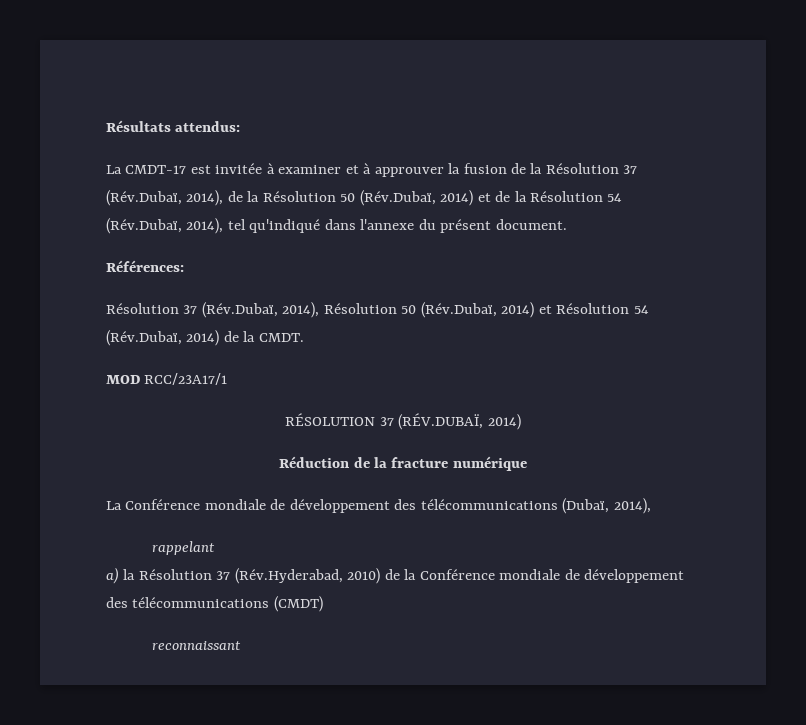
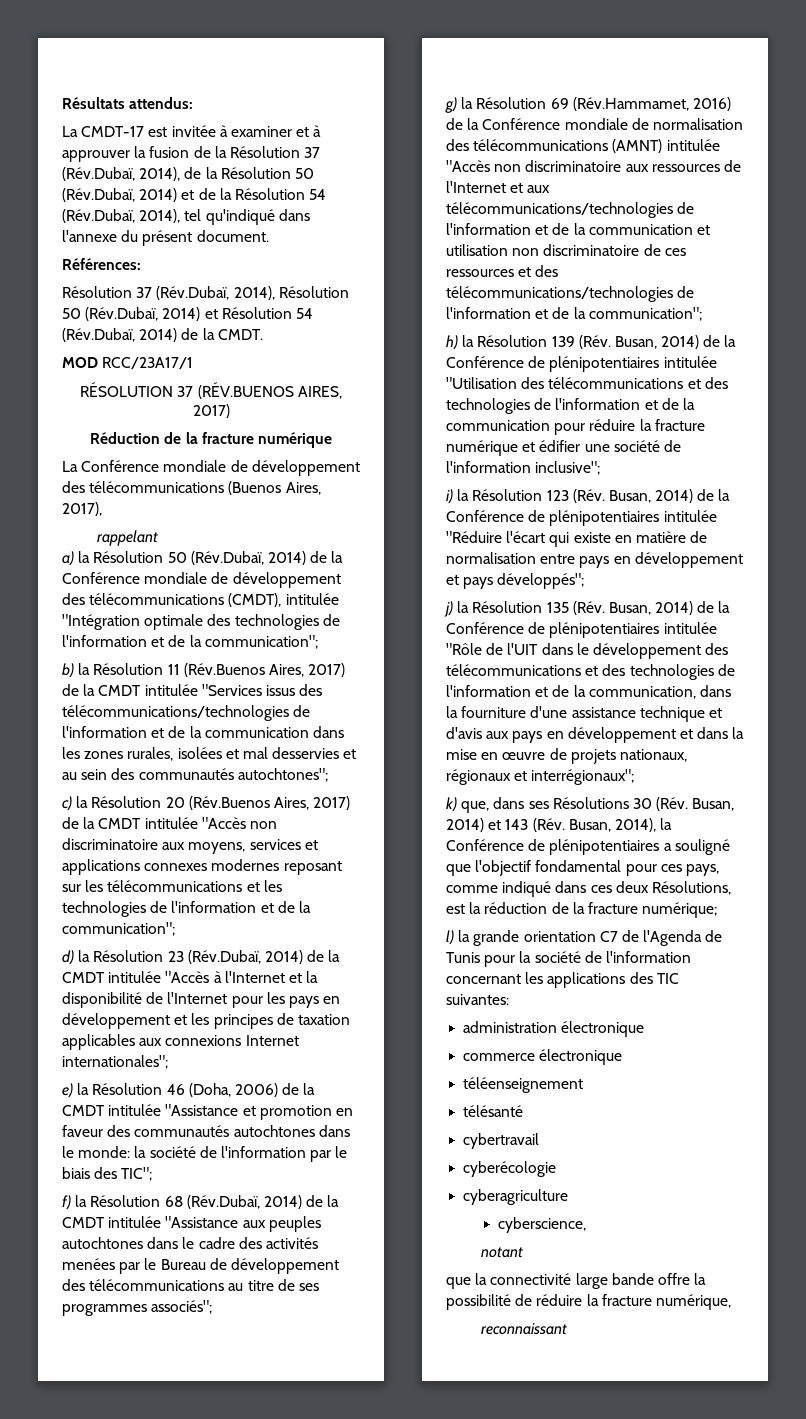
- RÉSOLUTION 37 (RÉV.DUBAÏ, 2014)
+ RÉSOLUTION 37 (RÉV.BUENOS AIRES, 2017)
- La Conférence mondiale de développement des télécommunications (Dubaï, 2014),
+ La Conférence mondiale de développement des télécommunications (Buenos Aires, 2017),
- a) la Résolution 37 (Rév.Hyderabad, 2010) de la Conférence mondiale de développement des télécommunications (CMDT)
+ a) la Résolution 50 (Rév.Dubaï, 2014) de la Conférence mondiale de développement des télécommunications (CMDT), intitulée "Intégration optimale des technologies de l'information et de la communication";
+ b) la Résolution 11 (Rév.Buenos Aires, 2017) de la CMDT intitulée "Services issus des télécommunications/technologies de l'information et de la communication dans les zones rurales, isolées et mal desservies et au sein des communautés autochtones";
+ c) la Résolution 20 (Rév.Buenos Aires, 2017) de la CMDT intitulée "Accès non discriminatoire aux moyens, services et applications connexes modernes reposant sur les télécommunications et les technologies de l'information et de la communication";
+ d) la Résolution 23 (Rév.Dubaï, 2014) de la CMDT intitulée "Accès à l'Internet et la disponibilité de l'Internet pour les pays en développement et les principes de taxation applicables aux connexions Internet internationales";
+ e) la Résolution 46 (Doha, 2006) de la CMDT intitulée "Assistance et promotion en faveur des communautés autochtones dans le monde: la société de l'information par le biais des TIC";
+ f) la Résolution 68 (Rév.Dubaï, 2014) de la CMDT intitulée "Assistance aux peuples autochtones dans le cadre des activités menées par le Bureau de développement des télécommunications au titre de ses programmes associés";
+ g) la Résolution 69 (Rév.Hammamet, 2016) de la Conférence mondiale de normalisation des télécommunications (AMNT) intitulée "Accès non discriminatoire aux ressources de l'Internet et aux télécommunications/technologies de l'information et de la communication et utilisation non discriminatoire de ces ressources et des télécommunications/technologies de l'information et de la communication";
+ h) la Résolution 139 (Rév. Busan, 2014) de la Conférence de plénipotentiaires intitulée "Utilisation des télécommunications et des technologies de l'information et de la communication pour réduire la fracture numérique et édifier une société de l'information inclusive";
+ i) la Résolution 123 (Rév. Busan, 2014) de la Conférence de plénipotentiaires intitulée "Réduire l'écart qui existe en matière de normalisation entre pays en développement et pays développés";
+ j) la Résolution 135 (Rév. Busan, 2014) de la Conférence de plénipotentiaires intitulée "Rôle de l'UIT dans le développement des télécommunications et des technologies de l'information et de la communication, dans la fourniture d'une assistance technique et d'avis aux pays en développement et dans la mise en œuvre de projets nationaux, régionaux et interrégionaux";
+ k) que, dans ses Résolutions 30 (Rév. Busan, 2014) et 143 (Rév. Busan, 2014), la Conférence de plénipotentiaires a souligné que l'objectif fondamental pour ces pays, comme indiqué dans ces deux Résolutions, est la réduction de la fracture numérique;
+ l) la grande orientation C7 de l'Agenda de Tunis pour la société de l'information concernant les applications des TIC suivantes:
+ administration électronique
+ commerce électronique
+ téléenseignement
+ télésanté
+ cybertravail
+ cyberécologie
+ cyberagriculture
+ cyberscience,
+ notant
+ que la connectivité large bande offre la possibilité de réduire la fracture numérique,

